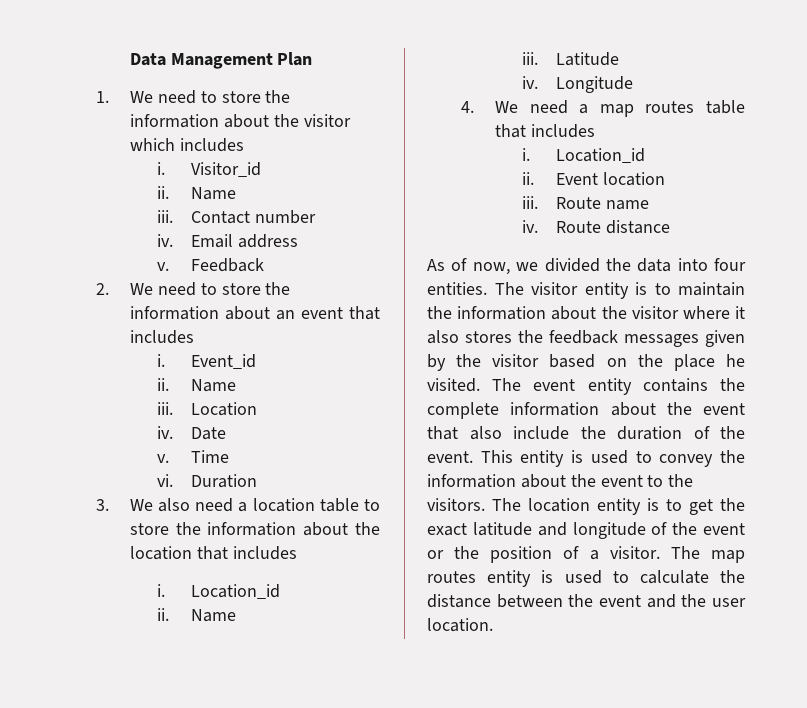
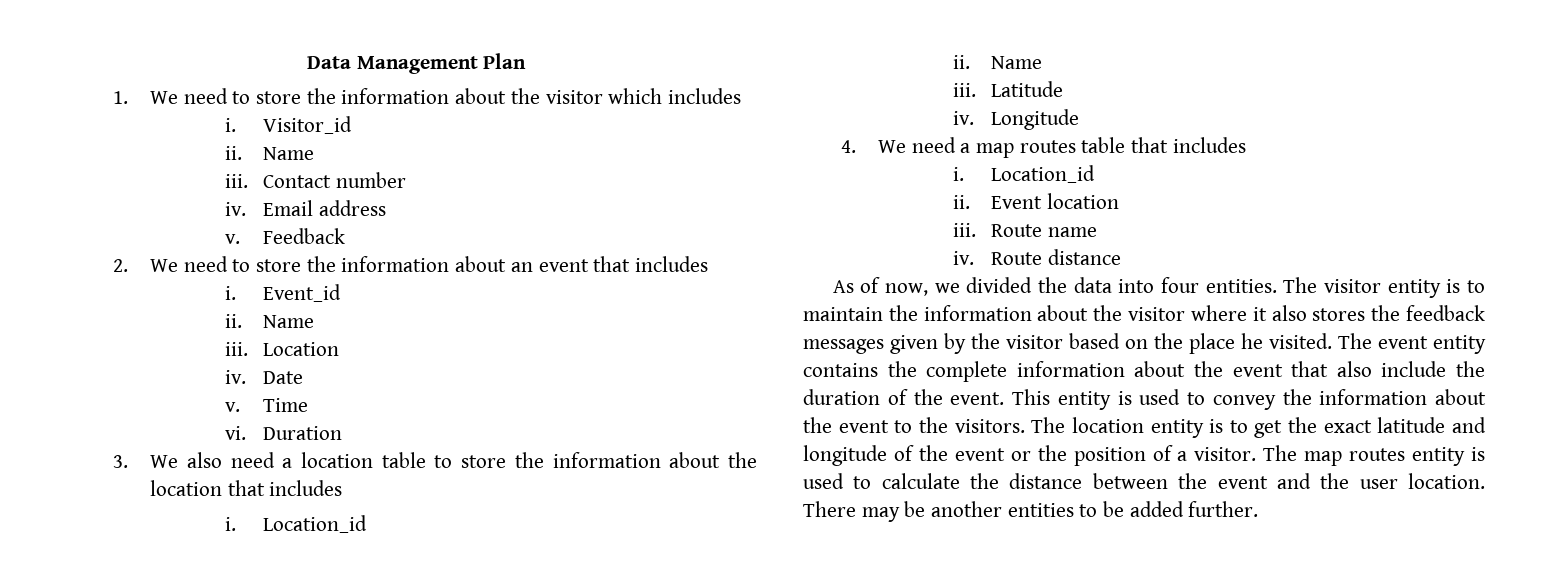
+ There may be another entities to be added further.

